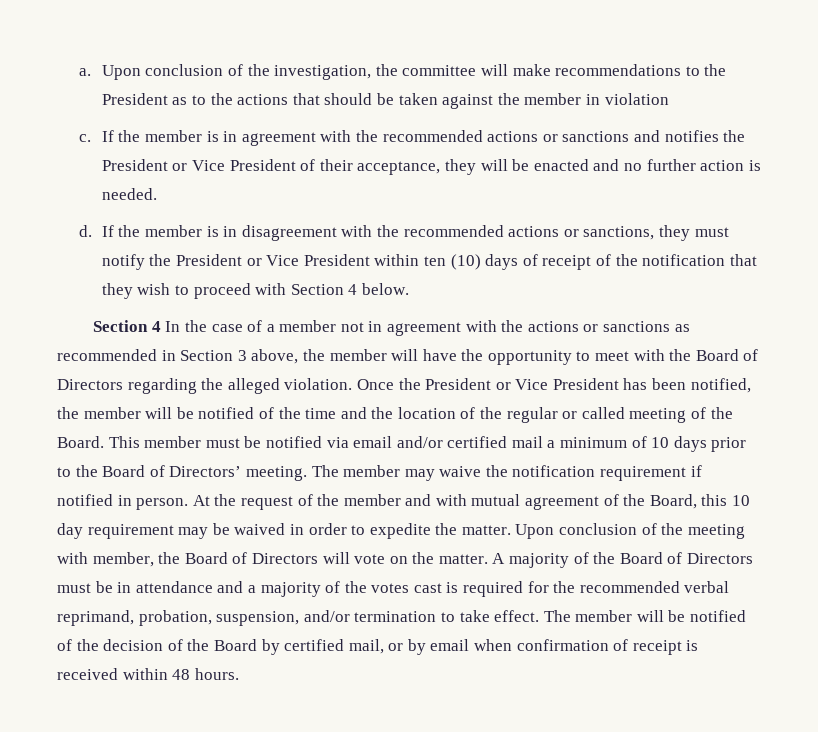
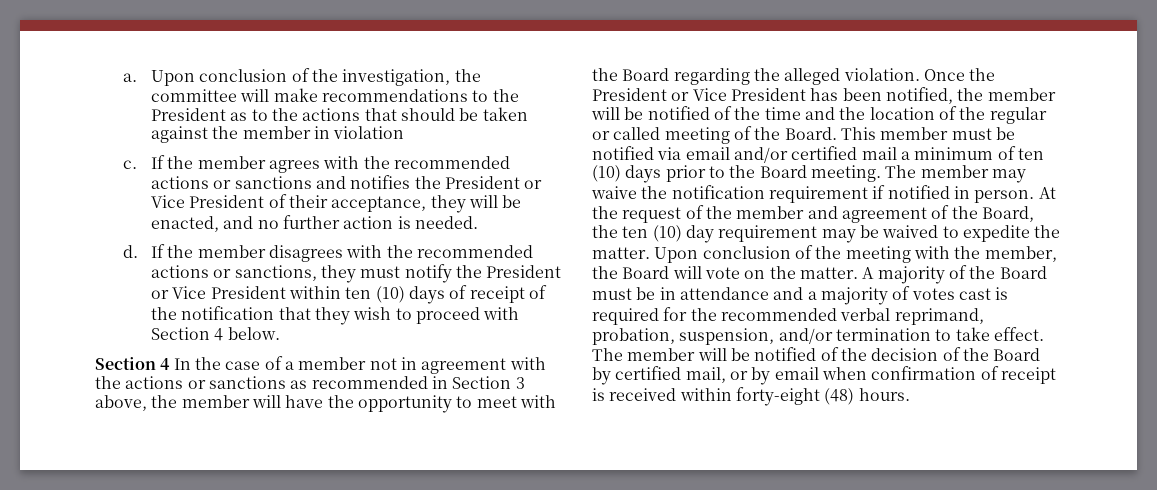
- If the member is in agreement with the recommended actions or sanctions and notifies the President or Vice President of their acceptance, they will be enacted and no further action is needed.
+ If the member agrees with the recommended actions or sanctions and notifies the President or Vice President of their acceptance, they will be enacted, and no further action is needed.
- If the member is in disagreement with the recommended actions or sanctions, they must notify the President or Vice President within ten (10) days of receipt of the notification that they wish to proceed with Section 4 below.
+ If the member disagrees with the recommended actions or sanctions, they must notify the President or Vice President within ten (10) days of receipt of the notification that they wish to proceed with Section 4 below.
- Section 4 In the case of a member not in agreement with the actions or sanctions as recommended in Section 3 above, the member will have the opportunity to meet with the Board of Directors regarding the alleged violation.
+ Section 4 In the case of a member not in agreement with the actions or sanctions as recommended in Section 3 above, the member will have the opportunity to meet with the Board regarding the alleged violation.
- This member must be notified via email and/or certified mail a minimum of 10 days prior to the Board of Directors’ meeting.
+ This member must be notified via email and/or certified mail a minimum of ten (10) days prior to the Board meeting.
- At the request of the member and with mutual agreement of the Board, this 10 day requirement may be waived in order to expedite the matter.
+ At the request of the member and agreement of the Board, the ten (10) day requirement may be waived to expedite the matter.
- Upon conclusion of the meeting with member, the Board of Directors will vote on the matter.
+ Upon conclusion of the meeting with the member, the Board will vote on the matter.
- A majority of the Board of Directors must be in attendance and a majority of the votes cast is required for the recommended verbal reprimand, probation, suspension, and/or termination to take effect.
+ A majority of the Board must be in attendance and a majority of votes cast is required for the recommended verbal reprimand, probation, suspension, and/or termination to take effect.
- The member will be notified of the decision of the Board by certified mail, or by email when confirmation of receipt is received within 48 hours.
+ The member will be notified of the decision of the Board by certified mail, or by email when confirmation of receipt is received within forty-eight (48) hours.

